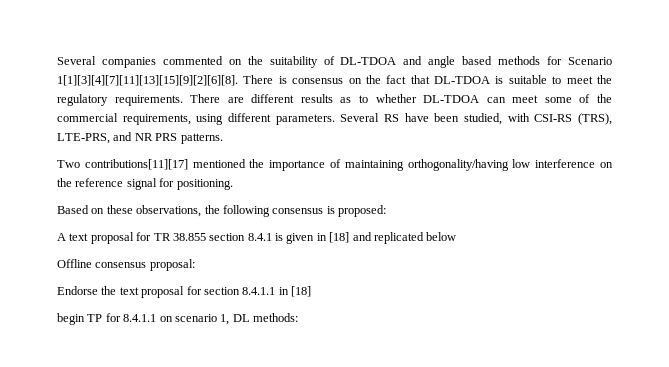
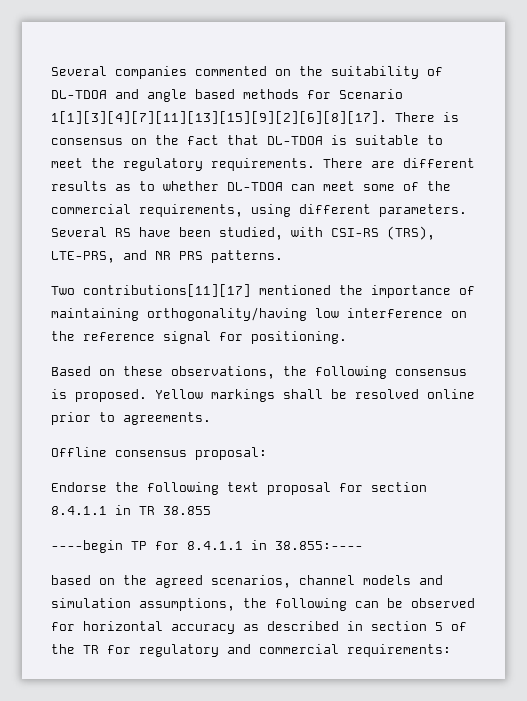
- Several companies commented on the suitability of DL-TDOA and angle based methods for Scenario 1[1][3][4][7][11][13][15][9][2][6][8].
+ Several companies commented on the suitability of DL-TDOA and angle based methods for Scenario 1[1][3][4][7][11][13][15][9][2][6][8][17].
- Based on these observations, the following consensus is proposed:
- A text proposal for TR 38.855 section 8.4.1 is given in [18] and replicated below
+ Based on these observations, the following consensus is proposed. Yellow markings shall be resolved online prior to agreements.
- Endorse the text proposal for section 8.4.1.1 in [18]
- begin TP for 8.4.1.1 on scenario 1, DL methods:
+ Endorse the following text proposal for section 8.4.1.1 in TR 38.855
+ ----begin TP for 8.4.1.1 in 38.855:----
+ based on the agreed scenarios, channel models and simulation assumptions, the following can be observed for horizontal accuracy as described in section 5 of the TR for regulatory and commercial requirements:

